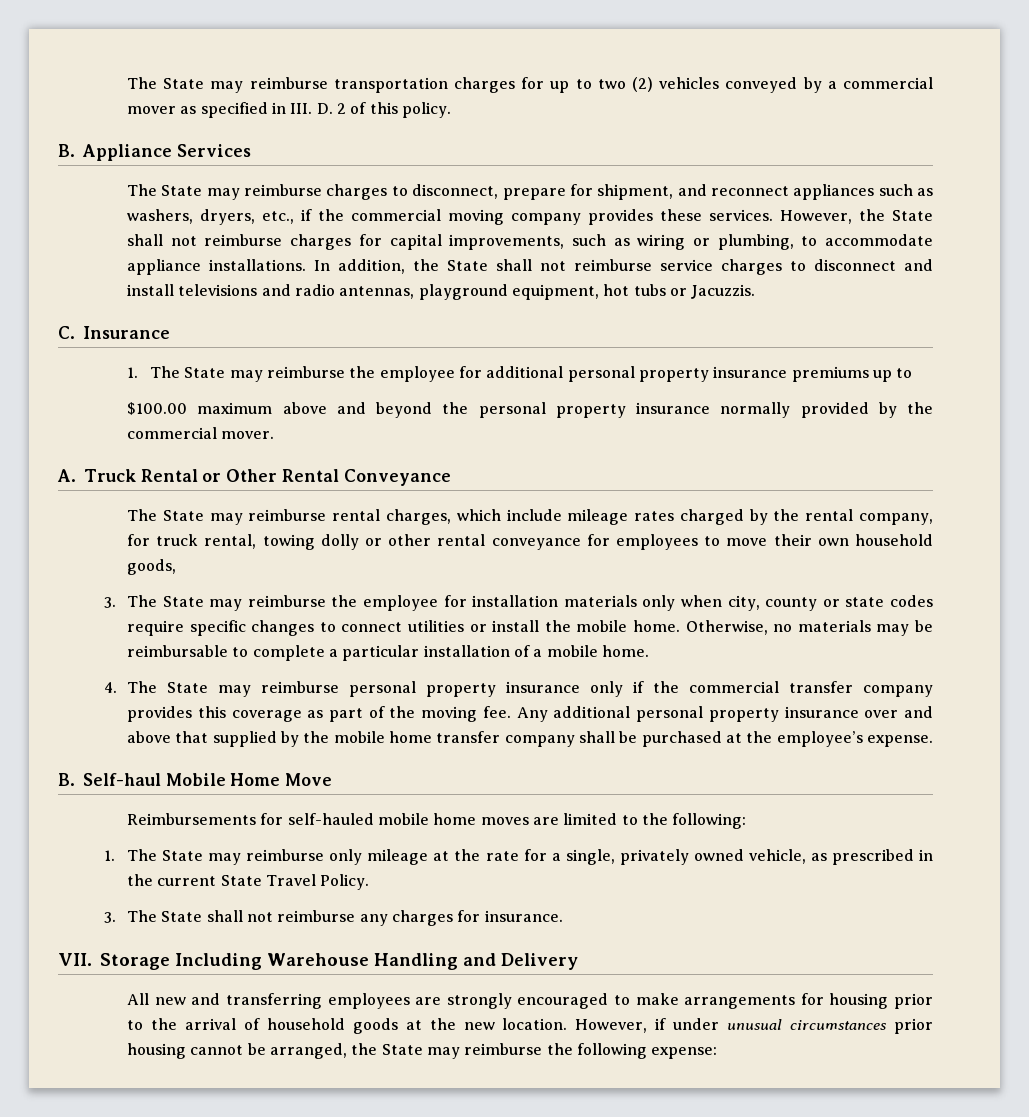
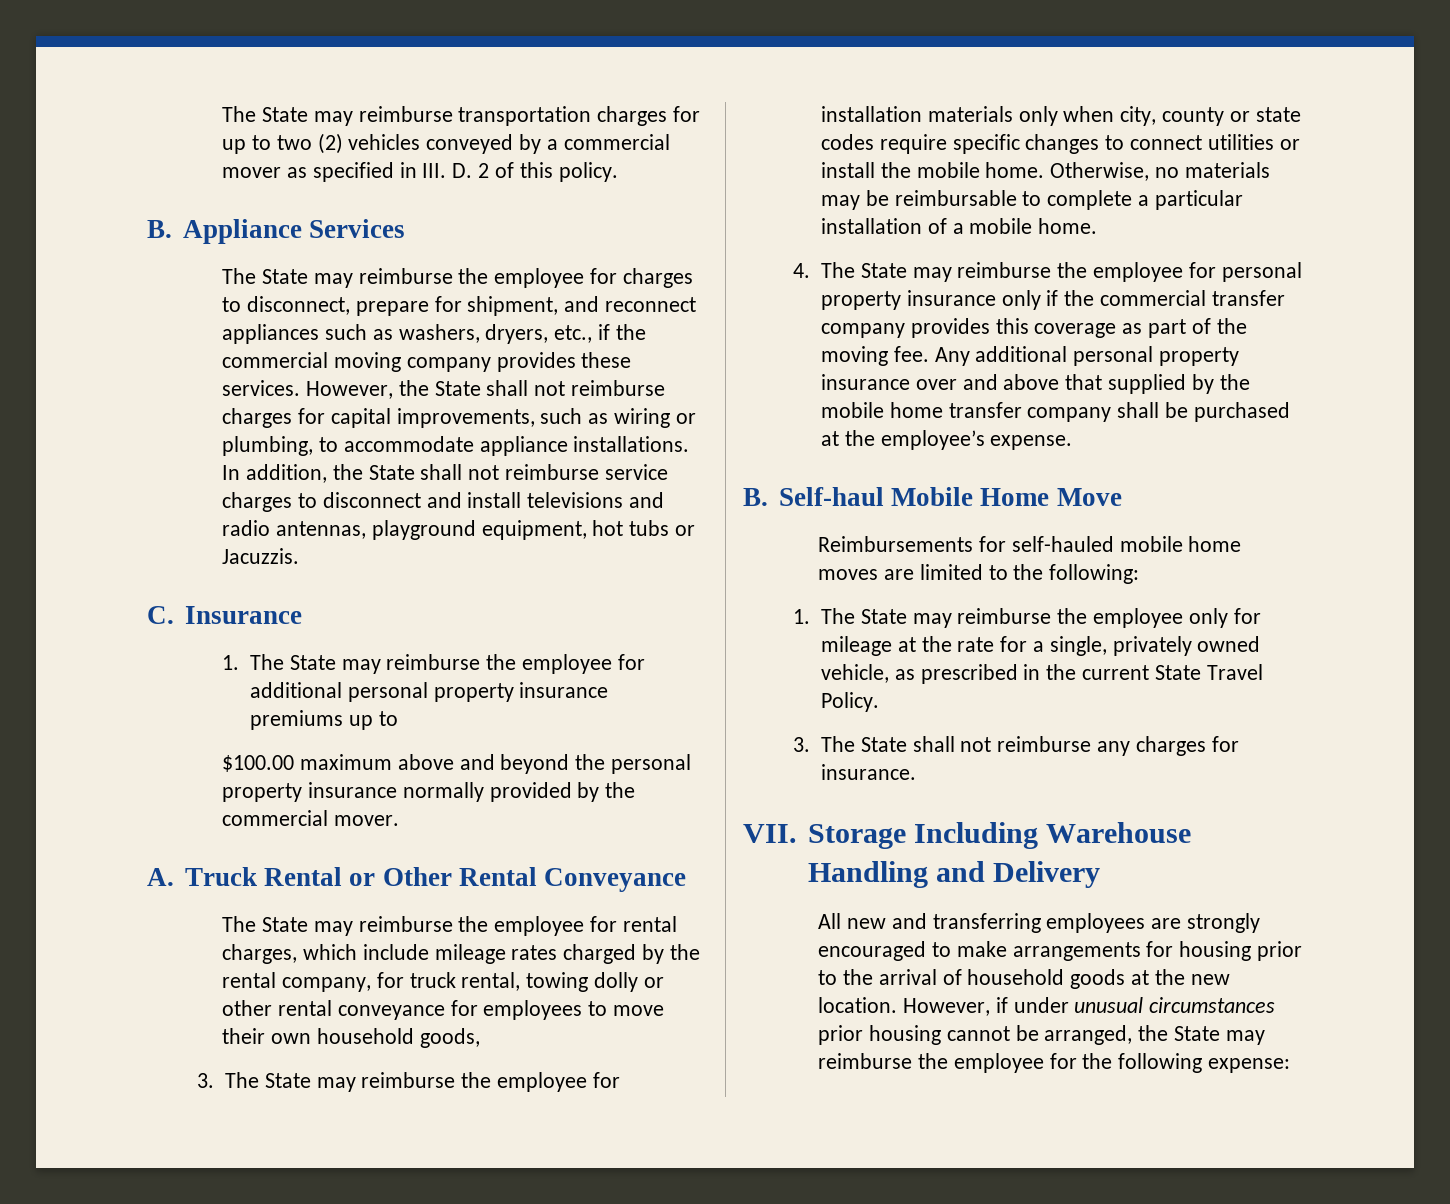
- The State may reimburse charges to disconnect, prepare for shipment, and reconnect appliances such as washers, dryers, etc., if the commercial moving company provides these services.
+ The State may reimburse the employee for charges to disconnect, prepare for shipment, and reconnect appliances such as washers, dryers, etc., if the commercial moving company provides these services.
- The State may reimburse rental charges, which include mileage rates charged by the rental company, for truck rental, towing dolly or other rental conveyance for employees to move their own household goods,
+ The State may reimburse the employee for rental charges, which include mileage rates charged by the rental company, for truck rental, towing dolly or other rental conveyance for employees to move their own household goods,
- 4. The State may reimburse personal property insurance only if the commercial transfer company provides this coverage as part of the moving fee.
+ 4. The State may reimburse the employee for personal property insurance only if the commercial transfer company provides this coverage as part of the moving fee.
- 1. The State may reimburse only mileage at the rate for a single, privately owned vehicle, as prescribed in the current State Travel Policy.
+ 1. The State may reimburse the employee only for mileage at the rate for a single, privately owned vehicle, as prescribed in the current State Travel Policy.
- However, if under unusual circumstances prior housing cannot be arranged, the State may reimburse the following expense:
+ However, if under unusual circumstances prior housing cannot be arranged, the State may reimburse the employee for the following expense:

